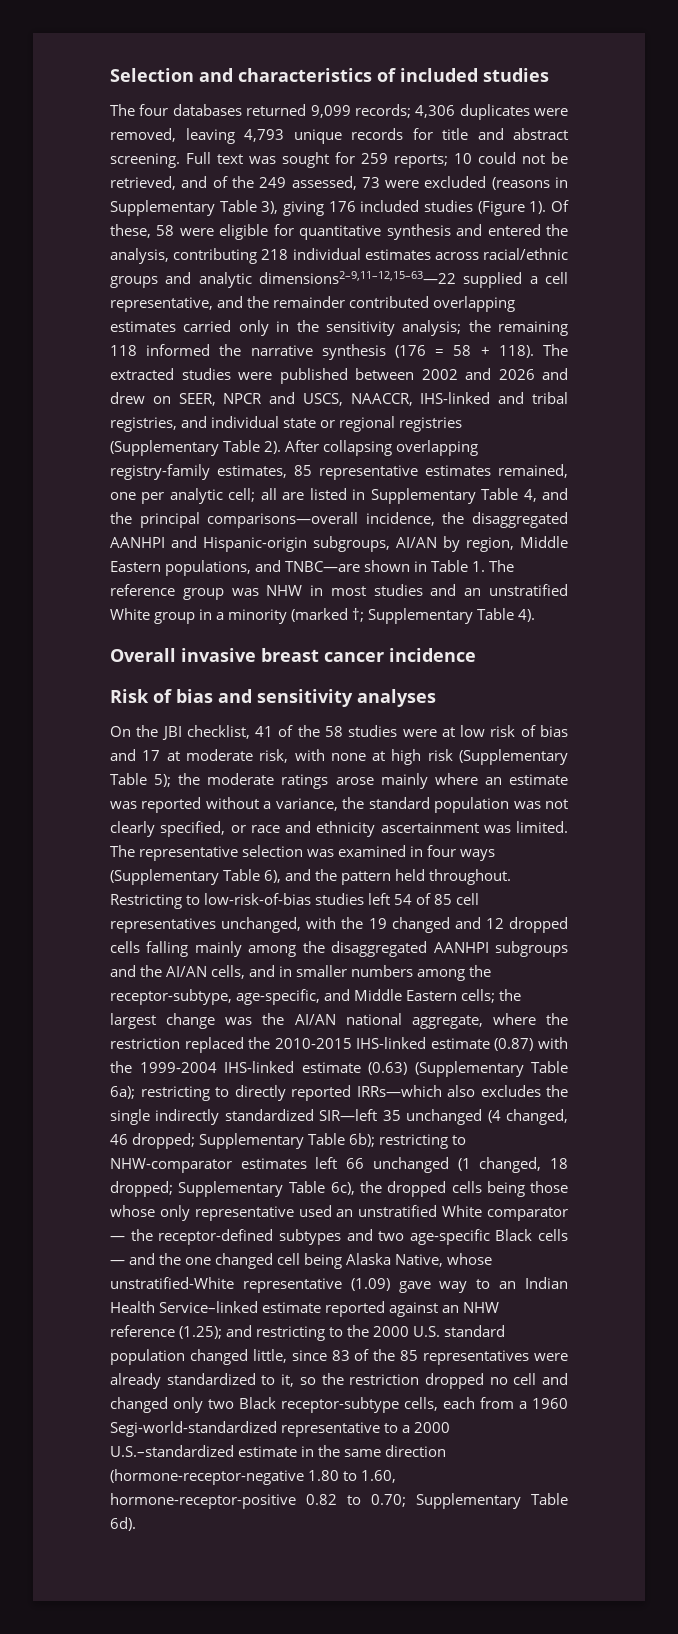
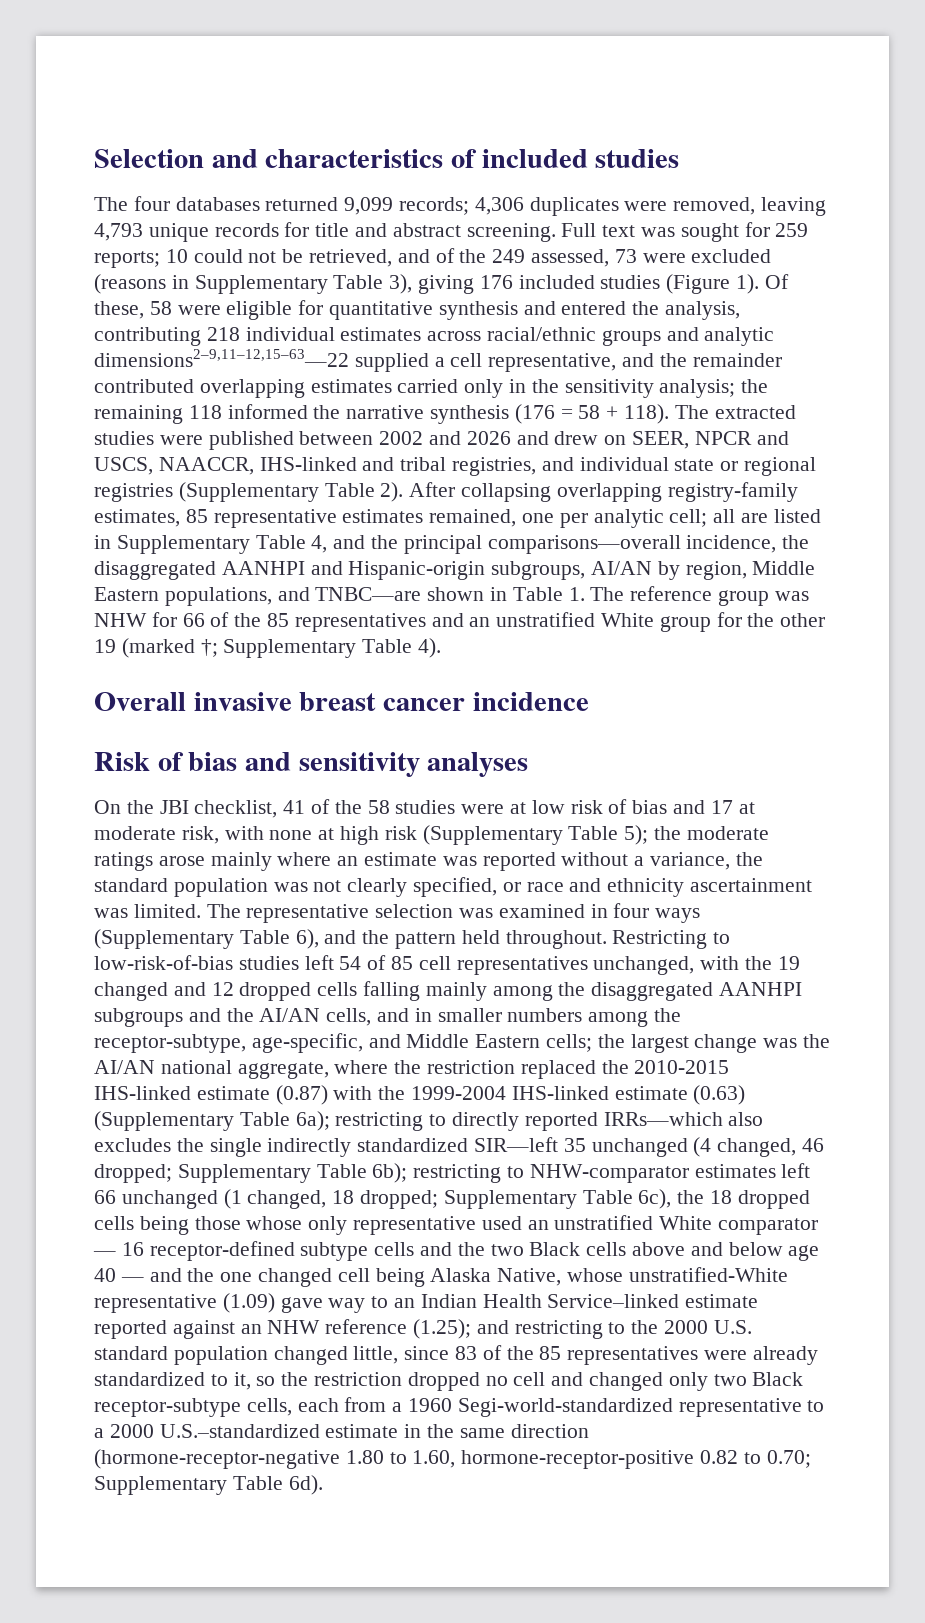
- After collapsing overlapping registry-family estimates, 85 representative estimates remained, one per analytic cell; all are listed in Supplementary Table 4, and the principal comparisons—overall incidence, the disaggregated AANHPI and Hispanic-origin subgroups, AI/AN by region, Middle Eastern populations, and TNBC—are shown in Table 1. The reference group was NHW in most studies and an unstratified White group in a minority (marked †; Supplementary Table 4).
+ After collapsing overlapping registry-family estimates, 85 representative estimates remained, one per analytic cell; all are listed in Supplementary Table 4, and the principal comparisons—overall incidence, the disaggregated AANHPI and Hispanic-origin subgroups, AI/AN by region, Middle Eastern populations, and TNBC—are shown in Table 1. The reference group was NHW for 66 of the 85 representatives and an unstratified White group for the other 19 (marked †; Supplementary Table 4).
- Supplementary Table 6c), the dropped cells being those whose only representative used an unstratified White comparator — the receptor-defined subtypes and two age-specific Black cells — and the one changed cell being Alaska Native, whose unstratified-White representative (1.09) gave way to an Indian Health Service–linked estimate reported against an NHW reference (1.25);
+ Supplementary Table 6c), the 18 dropped cells being those whose only representative used an unstratified White comparator — 16 receptor-defined subtype cells and the two Black cells above and below age 40 — and the one changed cell being Alaska Native, whose unstratified-White representative (1.09) gave way to an Indian Health Service–linked estimate reported against an NHW reference (1.25);

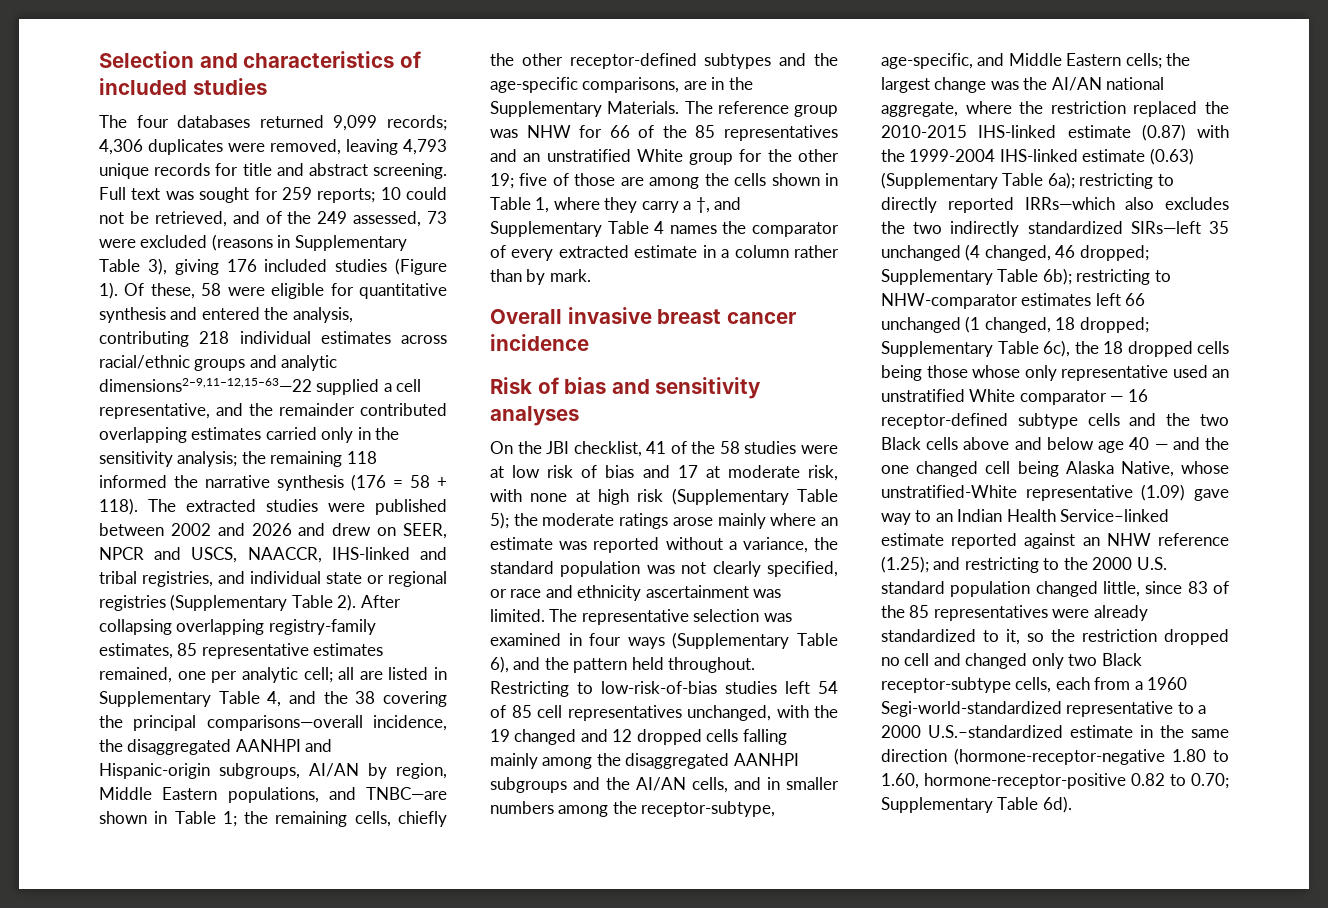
- all are listed in Supplementary Table 4, and the principal comparisons—overall incidence, the disaggregated AANHPI and Hispanic-origin subgroups, AI/AN by region, Middle Eastern populations, and TNBC—are shown in Table 1. The reference group was NHW for 66 of the 85 representatives and an unstratified White group for the other 19 (marked †; Supplementary Table 4).
+ all are listed in Supplementary Table 4, and the 38 covering the principal comparisons—overall incidence, the disaggregated AANHPI and Hispanic-origin subgroups, AI/AN by region, Middle Eastern populations, and TNBC—are shown in Table 1; the remaining cells, chiefly the other receptor-defined subtypes and the age-specific comparisons, are in the Supplementary Materials. The reference group was NHW for 66 of the 85 representatives and an unstratified White group for the other 19; five of those are among the cells shown in Table 1, where they carry a †, and Supplementary Table 4 names the comparator of every extracted estimate in a column rather than by mark.
- restricting to directly reported IRRs—which also excludes the single indirectly standardized SIR—left 35 unchanged (4 changed, 46 dropped;
+ restricting to directly reported IRRs—which also excludes the two indirectly standardized SIRs—left 35 unchanged (4 changed, 46 dropped;

